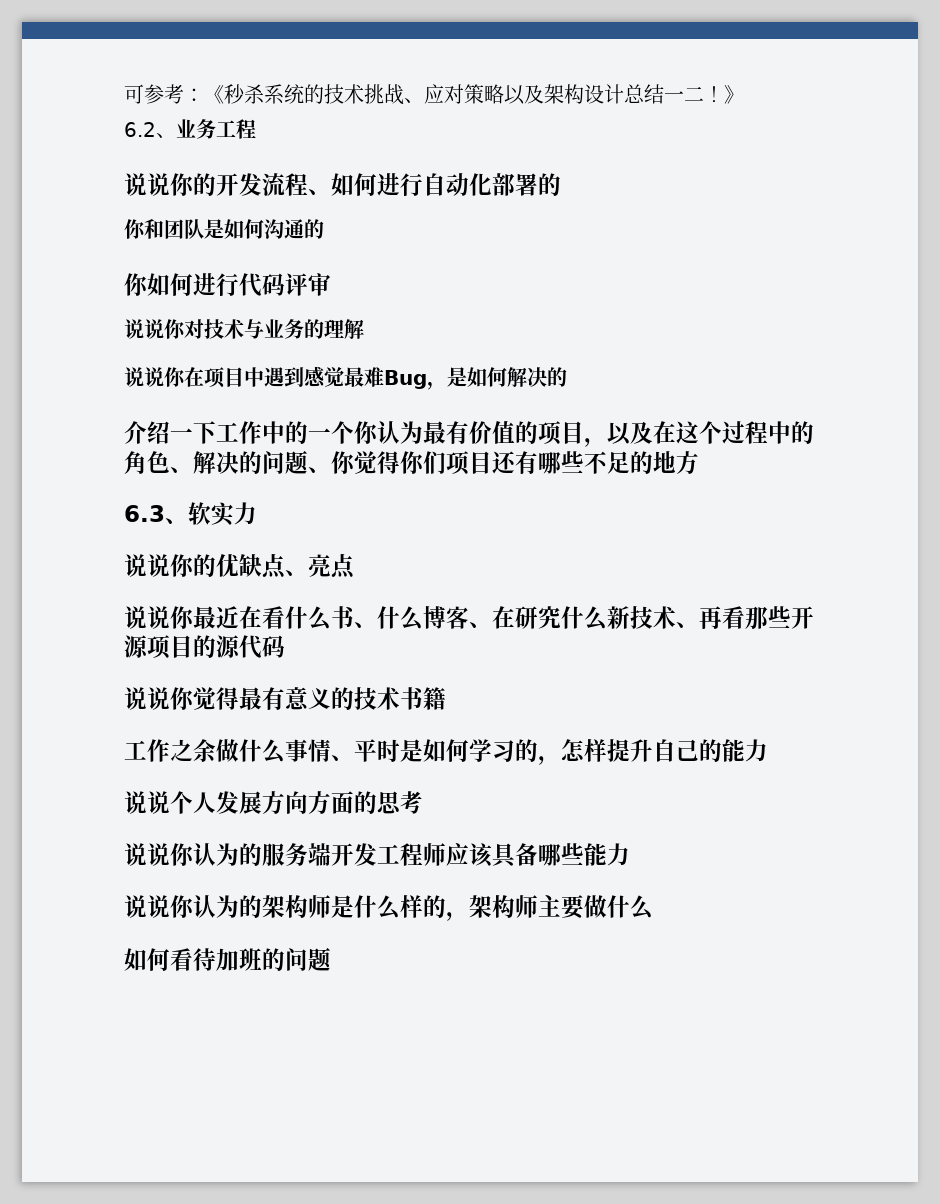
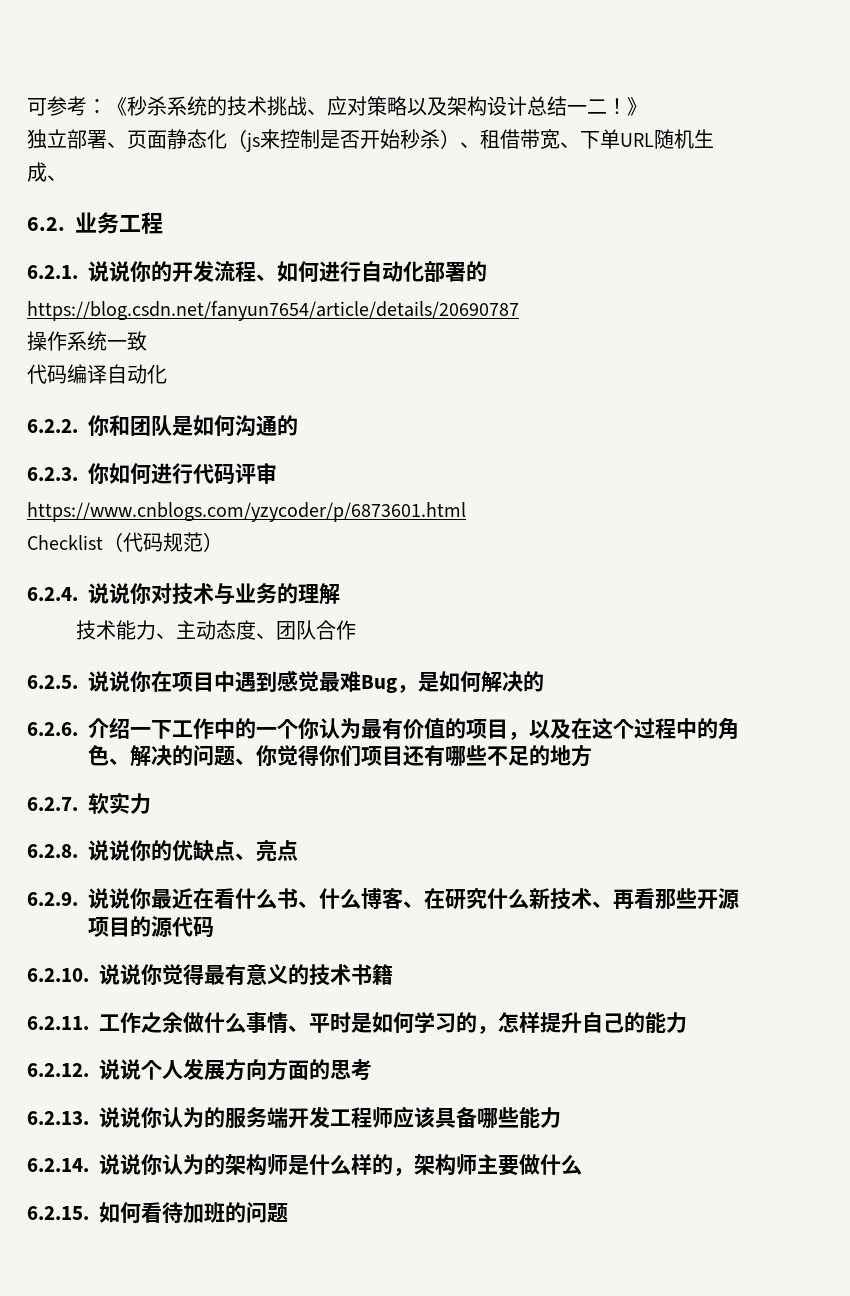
- 6.2、业务工程
+ 独立部署、页面静态化（js来控制是否开始秒杀）、租借带宽、下单URL随机生成、
+ 6.2.业务工程
- 说说你的开发流程、如何进行自动化部署的
+ 6.2.1.说说你的开发流程、如何进行自动化部署的
- 你和团队是如何沟通的
+ https://blog.csdn.net/fanyun7654/article/details/20690787
+ 操作系统一致
+ 代码编译自动化
+ 6.2.2.你和团队是如何沟通的
- 你如何进行代码评审
+ 6.2.3.你如何进行代码评审
- 说说你对技术与业务的理解
+ https://www.cnblogs.com/yzycoder/p/6873601.html
+ Checklist（代码规范）
+ 6.2.4.说说你对技术与业务的理解
- 说说你在项目中遇到感觉最难Bug，是如何解决的
+ 技术能力、主动态度、团队合作
+ 6.2.5.说说你在项目中遇到感觉最难Bug，是如何解决的
- 介绍一下工作中的一个你认为最有价值的项目，以及在这个过程中的角色、解决的问题、你觉得你们项目还有哪些不足的地方
+ 6.2.6.介绍一下工作中的一个你认为最有价值的项目，以及在这个过程中的角色、解决的问题、你觉得你们项目还有哪些不足的地方
- 6.3、软实力
+ 6.2.7.软实力
- 说说你的优缺点、亮点
+ 6.2.8.说说你的优缺点、亮点
- 说说你最近在看什么书、什么博客、在研究什么新技术、再看那些开源项目的源代码
+ 6.2.9.说说你最近在看什么书、什么博客、在研究什么新技术、再看那些开源项目的源代码
- 说说你觉得最有意义的技术书籍
+ 6.2.10.说说你觉得最有意义的技术书籍
- 工作之余做什么事情、平时是如何学习的，怎样提升自己的能力
+ 6.2.11.工作之余做什么事情、平时是如何学习的，怎样提升自己的能力
- 说说个人发展方向方面的思考
+ 6.2.12.说说个人发展方向方面的思考
- 说说你认为的服务端开发工程师应该具备哪些能力
+ 6.2.13.说说你认为的服务端开发工程师应该具备哪些能力
- 说说你认为的架构师是什么样的，架构师主要做什么
+ 6.2.14.说说你认为的架构师是什么样的，架构师主要做什么
- 如何看待加班的问题
+ 6.2.15.如何看待加班的问题

